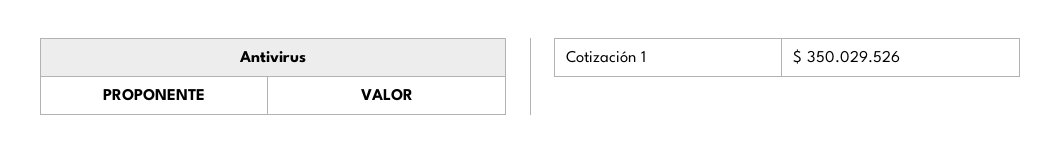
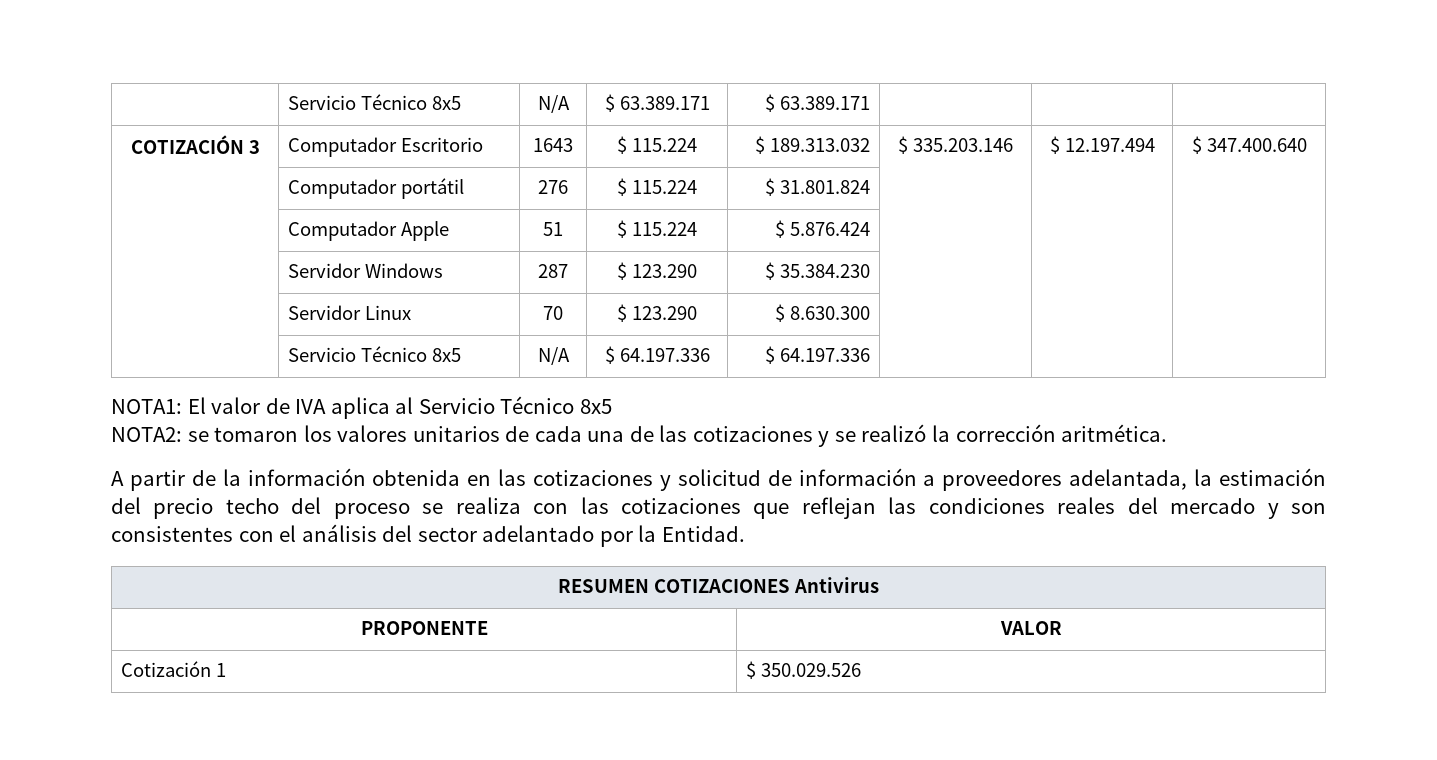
- Antivirus
+ | Servicio Técnico 8x5 | N/A | $ 63.389.171 | $ 63.389.171 | | |
+ COTIZACIÓN 3 | Computador Escritorio | 1643 | $ 115.224 | $ 189.313.032 | $ 335.203.146 | $ 12.197.494 | $ 347.400.640
+ | Computador portátil | 276 | $ 115.224 | $ 31.801.824 | | |
+ | Computador Apple | 51 | $ 115.224 | $ 5.876.424 | | |
+ | Servidor Windows | 287 | $ 123.290 | $ 35.384.230 | | |
+ | Servidor Linux | 70 | $ 123.290 | $ 8.630.300 | | |
+ | Servicio Técnico 8x5 | N/A | $ 64.197.336 | $ 64.197.336 | | |
+ NOTA1: El valor de IVA aplica al Servicio Técnico 8x5
+ NOTA2: se tomaron los valores unitarios de cada una de las cotizaciones y se realizó la corrección aritmética.
+ A partir de la información obtenida en las cotizaciones y solicitud de información a proveedores adelantada, la estimación del precio techo del proceso se realiza con las cotizaciones que reflejan las condiciones reales del mercado y son consistentes con el análisis del sector adelantado por la Entidad.
+ RESUMEN COTIZACIONES Antivirus

